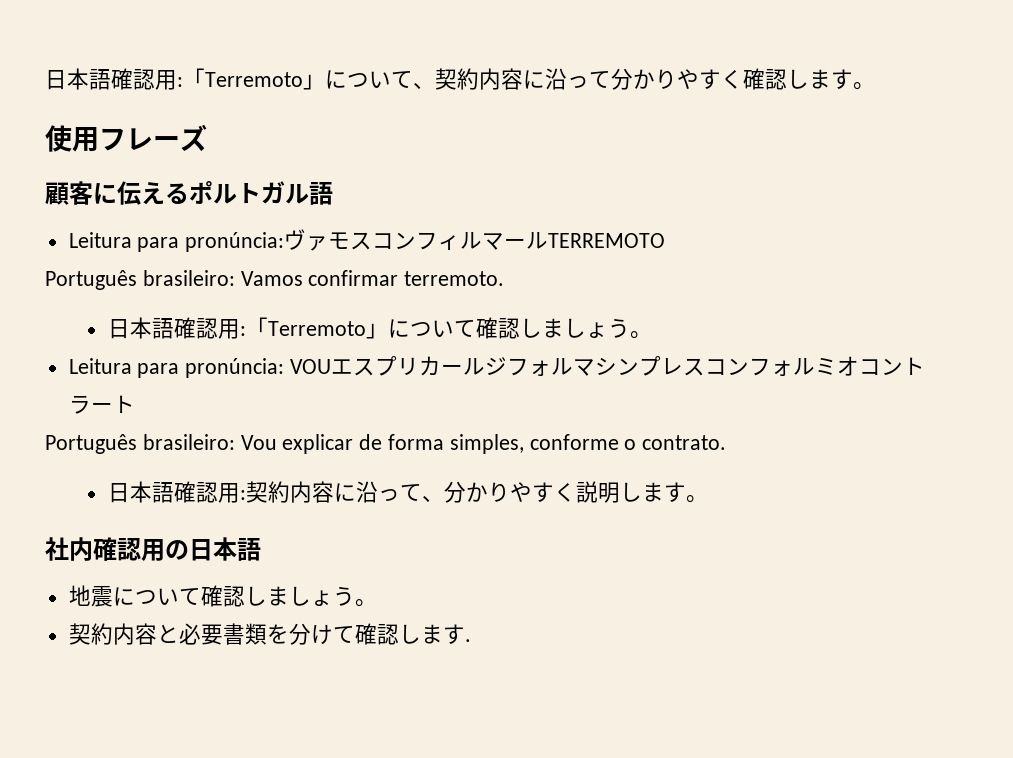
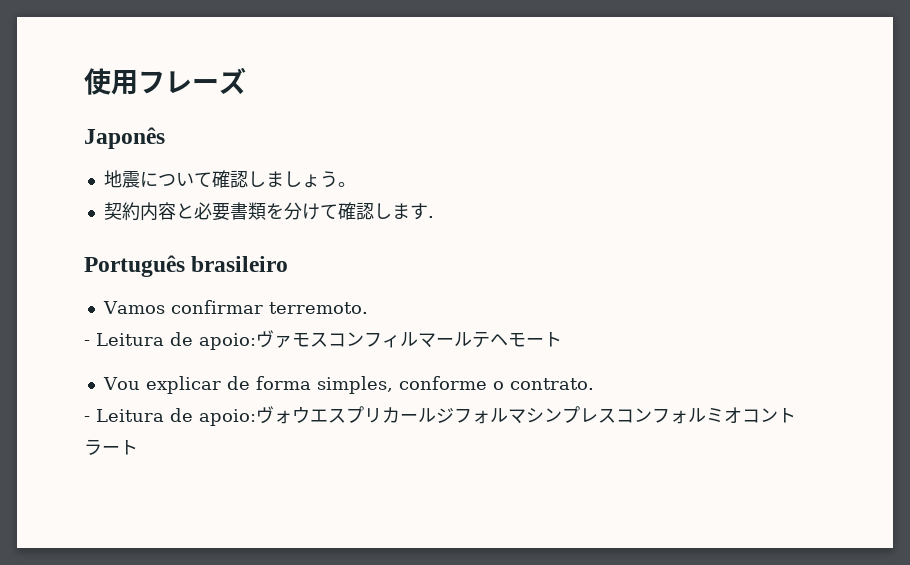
- 日本語確認用:「Terremoto」について、契約内容に沿って分かりやすく確認します。
  使用フレーズ
- 顧客に伝えるポルトガル語
- Leitura para pronúncia:ヴァモスコンフィルマールTERREMOTO
- Português brasileiro: Vamos confirmar terremoto.
- 日本語確認用:「Terremoto」について確認しましょう。
- Leitura para pronúncia: VOUエスプリカールジフォルマシンプレスコンフォルミオコントラート
- Português brasileiro: Vou explicar de forma simples, conforme o contrato.
- 日本語確認用:契約内容に沿って、分かりやすく説明します。
- 社内確認用の日本語
+ Japonês
+ Português brasileiro
+ Vamos confirmar terremoto.
+ - Leitura de apoio:ヴァモスコンフィルマールテヘモート
+ Vou explicar de forma simples, conforme o contrato.
+ - Leitura de apoio:ヴォウエスプリカールジフォルマシンプレスコンフォルミオコントラート

